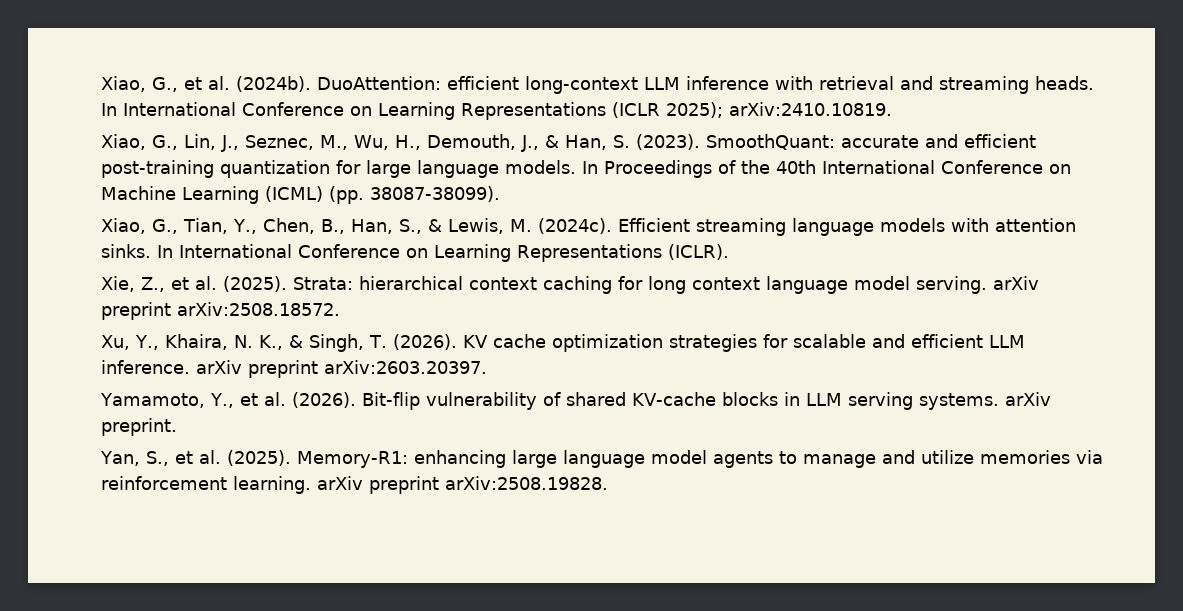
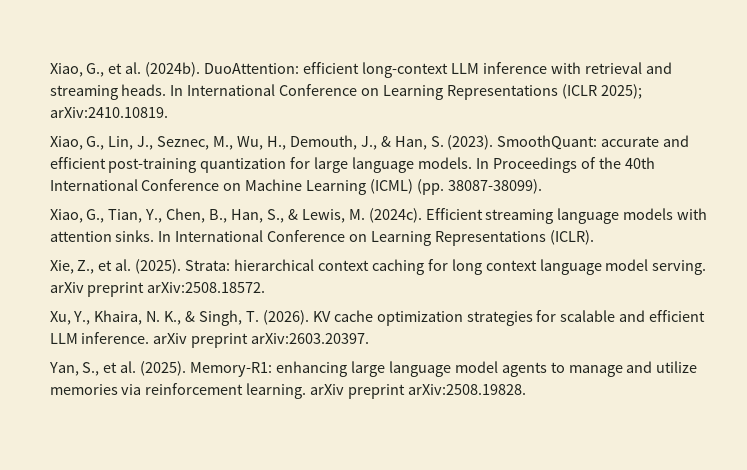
- Yamamoto, Y., et al. (2026). Bit-flip vulnerability of shared KV-cache blocks in LLM serving systems. arXiv preprint.

